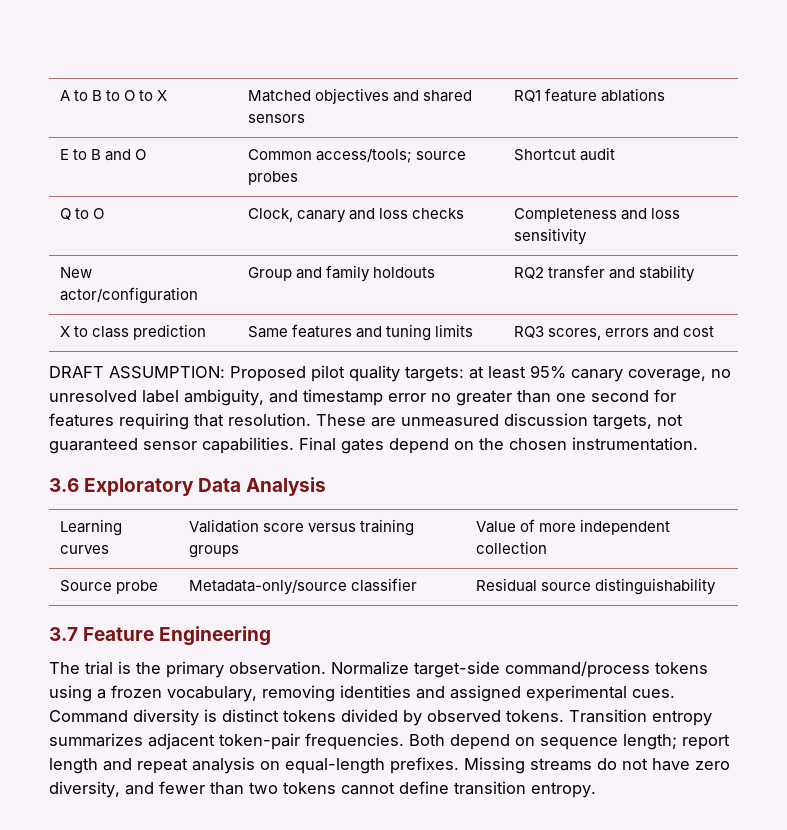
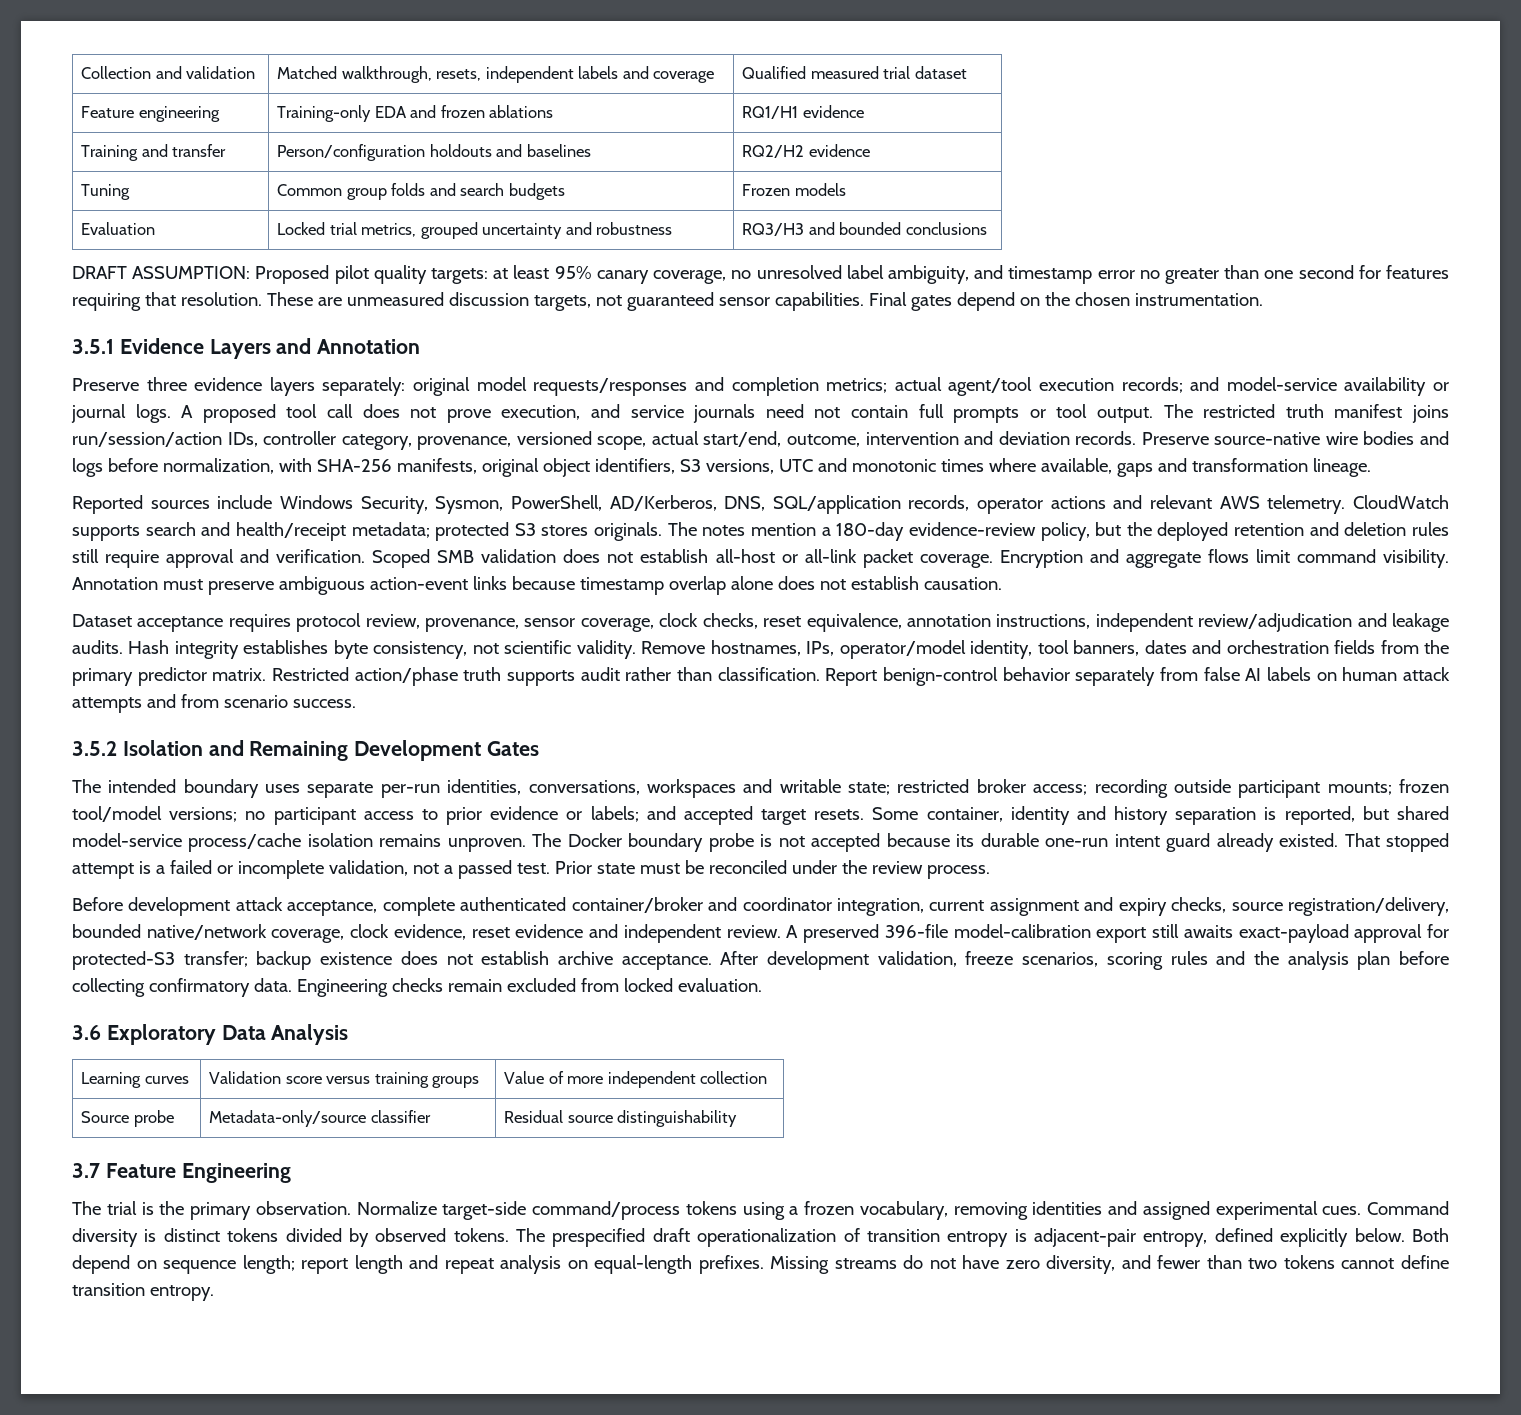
- A to B to O to X | Matched objectives and shared sensors | RQ1 feature ablations
- E to B and O | Common access/tools; source probes | Shortcut audit
- Q to O | Clock, canary and loss checks | Completeness and loss sensitivity
- New actor/configuration | Group and family holdouts | RQ2 transfer and stability
- X to class prediction | Same features and tuning limits | RQ3 scores, errors and cost
+ Collection and validation | Matched walkthrough, resets, independent labels and coverage | Qualified measured trial dataset
+ Feature engineering | Training-only EDA and frozen ablations | RQ1/H1 evidence
+ Training and transfer | Person/configuration holdouts and baselines | RQ2/H2 evidence
+ Tuning | Common group folds and search budgets | Frozen models
+ Evaluation | Locked trial metrics, grouped uncertainty and robustness | RQ3/H3 and bounded conclusions
+ 3.5.1 Evidence Layers and Annotation
+ Preserve three evidence layers separately: original model requests/responses and completion metrics; actual agent/tool execution records; and model-service availability or journal logs. A proposed tool call does not prove execution, and service journals need not contain full prompts or tool output. The restricted truth manifest joins run/session/action IDs, controller category, provenance, versioned scope, actual start/end, outcome, intervention and deviation records. Preserve source-native wire bodies and logs before normalization, with SHA-256 manifests, original object identifiers, S3 versions, UTC and monotonic times where available, gaps and transformation lineage.
+ Reported sources include Windows Security, Sysmon, PowerShell, AD/Kerberos, DNS, SQL/application records, operator actions and relevant AWS telemetry. CloudWatch supports search and health/receipt metadata; protected S3 stores originals. The notes mention a 180-day evidence-review policy, but the deployed retention and deletion rules still require approval and verification. Scoped SMB validation does not establish all-host or all-link packet coverage. Encryption and aggregate flows limit command visibility. Annotation must preserve ambiguous action-event links because timestamp overlap alone does not establish causation.
+ Dataset acceptance requires protocol review, provenance, sensor coverage, clock checks, reset equivalence, annotation instructions, independent review/adjudication and leakage audits. Hash integrity establishes byte consistency, not scientific validity. Remove hostnames, IPs, operator/model identity, tool banners, dates and orchestration fields from the primary predictor matrix. Restricted action/phase truth supports audit rather than classification. Report benign-control behavior separately from false AI labels on human attack attempts and from scenario success.
+ 3.5.2 Isolation and Remaining Development Gates
+ The intended boundary uses separate per-run identities, conversations, workspaces and writable state; restricted broker access; recording outside participant mounts; frozen tool/model versions; no participant access to prior evidence or labels; and accepted target resets. Some container, identity and history separation is reported, but shared model-service process/cache isolation remains unproven. The Docker boundary probe is not accepted because its durable one-run intent guard already existed. That stopped attempt is a failed or incomplete validation, not a passed test. Prior state must be reconciled under the review process.
+ Before development attack acceptance, complete authenticated container/broker and coordinator integration, current assignment and expiry checks, source registration/delivery, bounded native/network coverage, clock evidence, reset evidence and independent review. A preserved 396-file model-calibration export still awaits exact-payload approval for protected-S3 transfer; backup existence does not establish archive acceptance. After development validation, freeze scenarios, scoring rules and the analysis plan before collecting confirmatory data. Engineering checks remain excluded from locked evaluation.
- Transition entropy summarizes adjacent token-pair frequencies.
+ The prespecified draft operationalization of transition entropy is adjacent-pair entropy, defined explicitly below.

